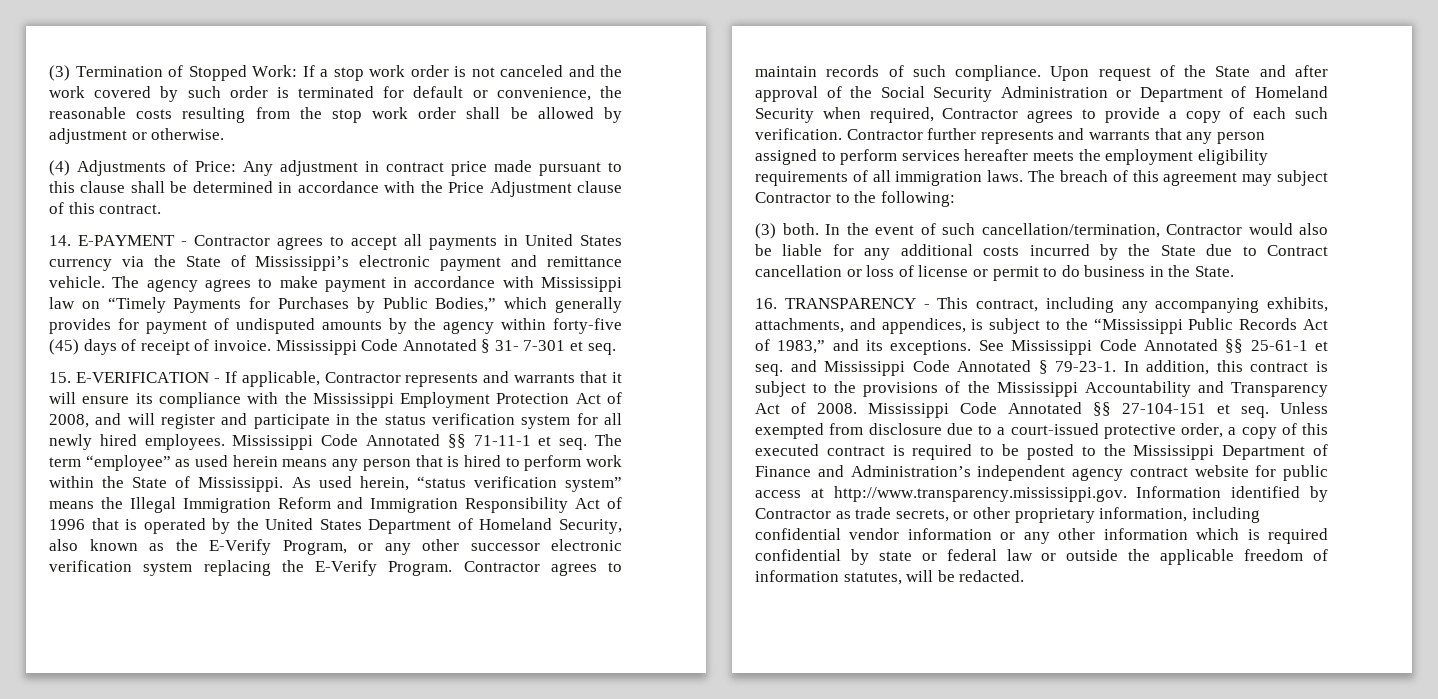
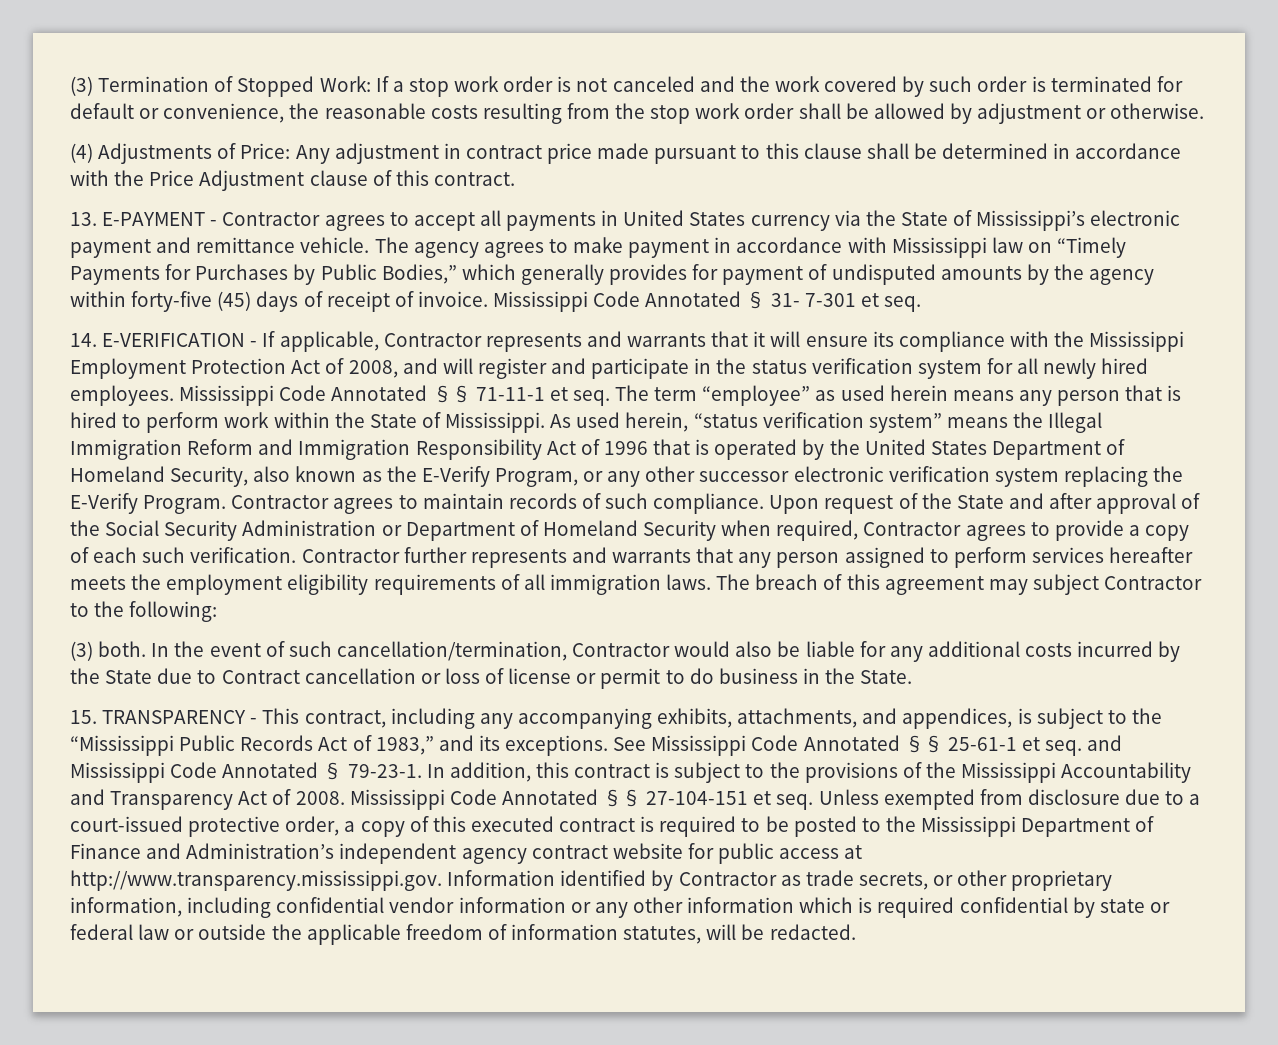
- 14. E-PAYMENT - Contractor agrees to accept all payments in United States currency via the State of Mississippi’s electronic payment and remittance vehicle.
+ 13. E-PAYMENT - Contractor agrees to accept all payments in United States currency via the State of Mississippi’s electronic payment and remittance vehicle.
- 15. E-VERIFICATION - If applicable, Contractor represents and warrants that it will ensure its compliance with the Mississippi Employment Protection Act of 2008, and will register and participate in the status verification system for all newly hired employees.
+ 14. E-VERIFICATION - If applicable, Contractor represents and warrants that it will ensure its compliance with the Mississippi Employment Protection Act of 2008, and will register and participate in the status verification system for all newly hired employees.
- 16. TRANSPARENCY - This contract, including any accompanying exhibits, attachments, and appendices, is subject to the “Mississippi Public Records Act of 1983,” and its exceptions.
+ 15. TRANSPARENCY - This contract, including any accompanying exhibits, attachments, and appendices, is subject to the “Mississippi Public Records Act of 1983,” and its exceptions.

